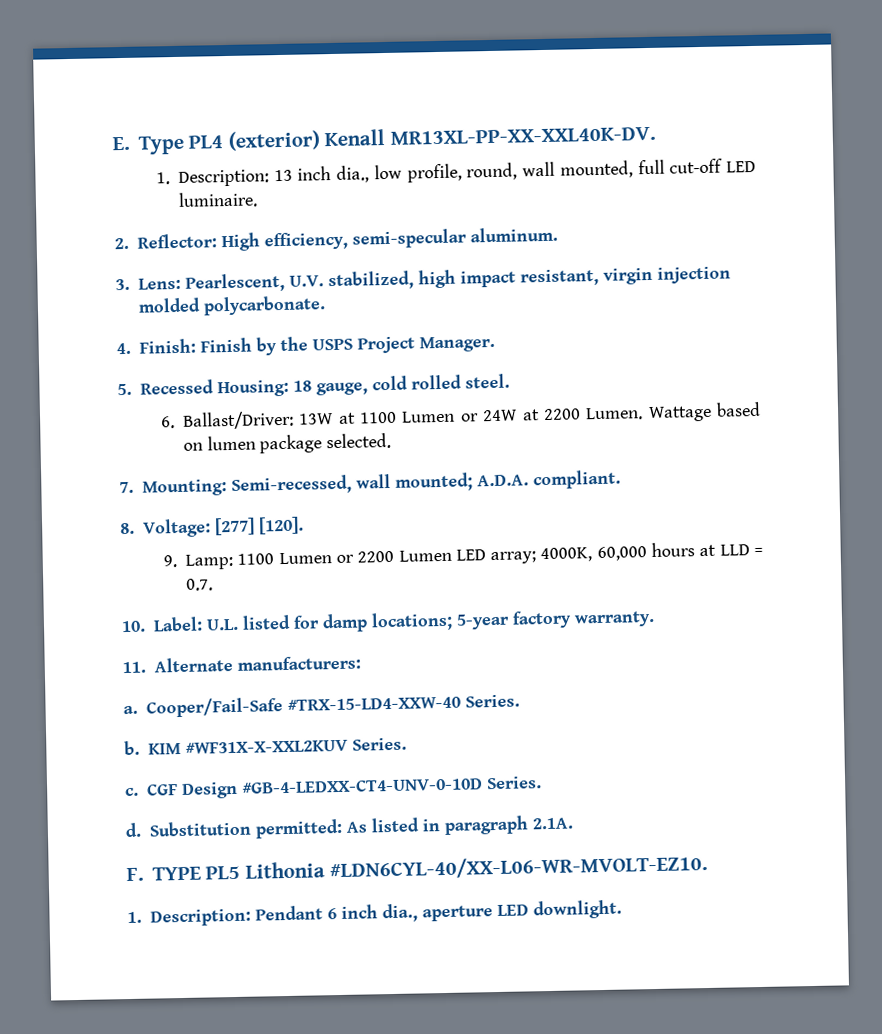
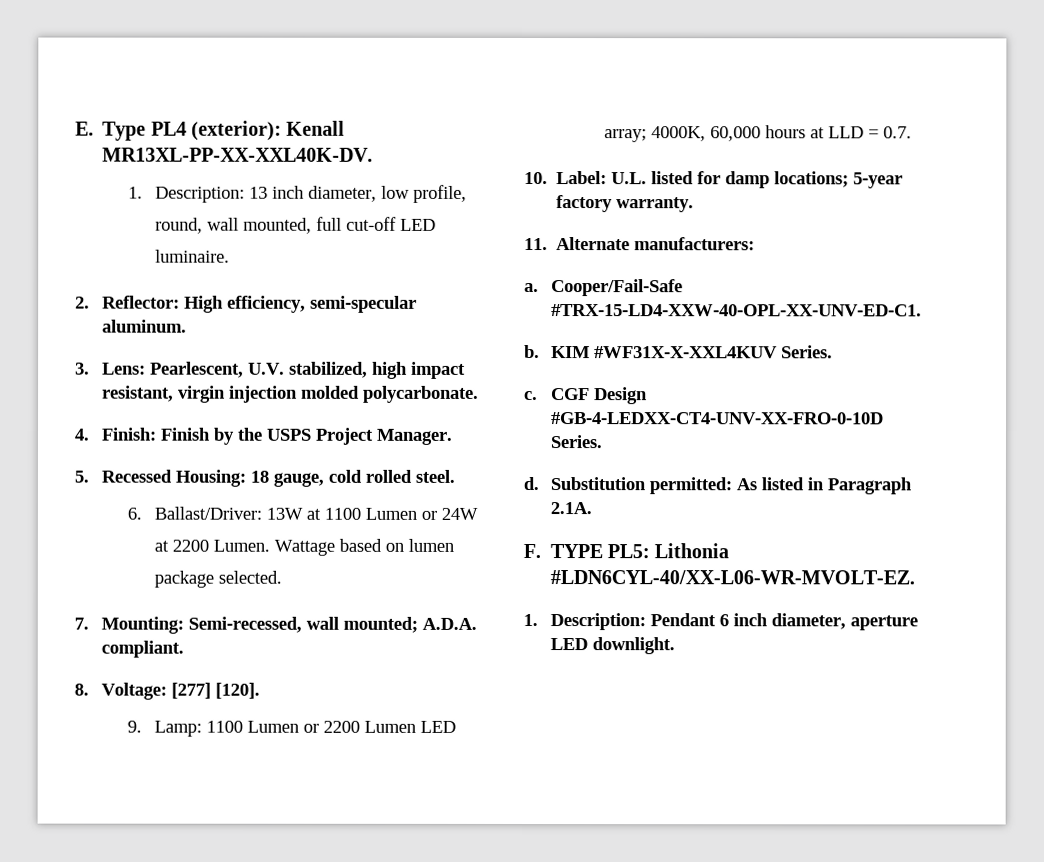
- E. Type PL4 (exterior) Kenall MR13XL-PP-XX-XXL40K-DV.
+ E. Type PL4 (exterior): Kenall MR13XL-PP-XX-XXL40K-DV.
- 1. Description: 13 inch dia., low profile, round, wall mounted, full cut-off LED luminaire.
+ 1. Description: 13 inch diameter, low profile, round, wall mounted, full cut-off LED luminaire.
- Cooper/Fail-Safe #TRX-15-LD4-XXW-40 Series.
+ Cooper/Fail-Safe #TRX-15-LD4-XXW-40-OPL-XX-UNV-ED-C1.
- KIM #WF31X-X-XXL2KUV Series.
+ KIM #WF31X-X-XXL4KUV Series.
- CGF Design #GB-4-LEDXX-CT4-UNV-0-10D Series.
+ CGF Design #GB-4-LEDXX-CT4-UNV-XX-FRO-0-10D Series.
- Substitution permitted: As listed in paragraph 2.1A.
+ Substitution permitted: As listed in Paragraph 2.1A.
- F. TYPE PL5 Lithonia #LDN6CYL-40/XX-L06-WR-MVOLT-EZ10.
+ F. TYPE PL5: Lithonia #LDN6CYL-40/XX-L06-WR-MVOLT-EZ.
- 1. Description: Pendant 6 inch dia., aperture LED downlight.
+ 1. Description: Pendant 6 inch diameter, aperture LED downlight.

